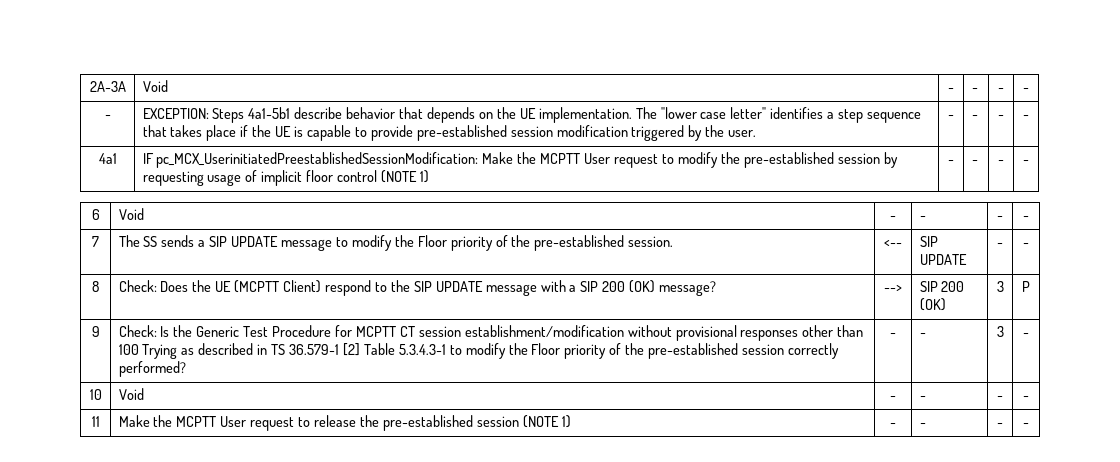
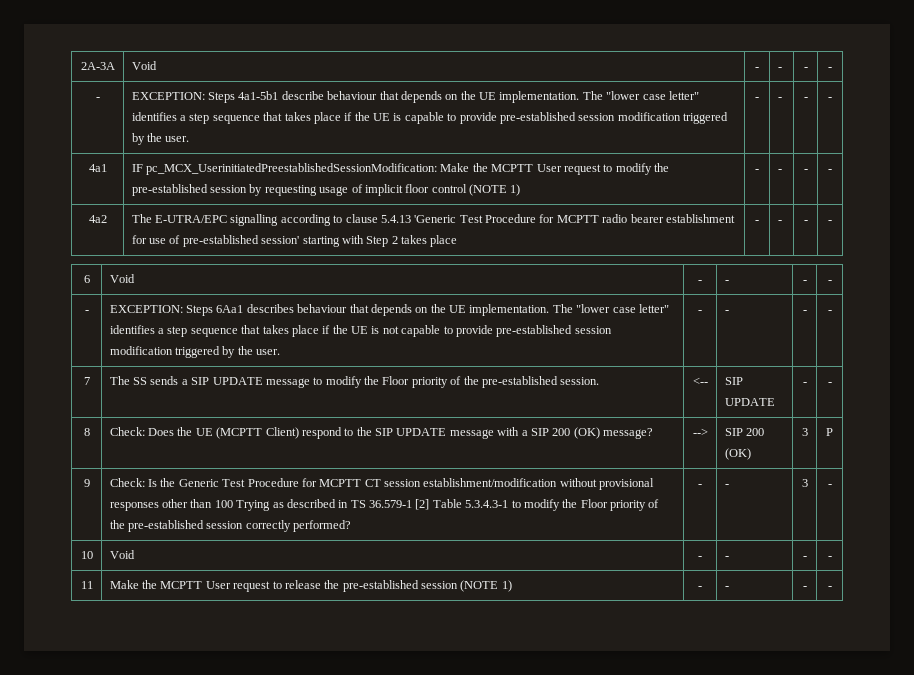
- EXCEPTION: Steps 4a1-5b1 describe behavior that depends on the UE implementation.
+ EXCEPTION: Steps 4a1-5b1 describe behaviour that depends on the UE implementation.
+ 4a2 | The E-UTRA/EPC signalling according to clause 5.4.13 'Generic Test Procedure for MCPTT radio bearer establishment for use of pre-established session' starting with Step 2 takes place | - | - | - | -
+ - | EXCEPTION: Steps 6Aa1 describes behaviour that depends on the UE implementation. The "lower case letter" identifies a step sequence that takes place if the UE is not capable to provide pre-established session modification triggered by the user. | - | - | - | -

